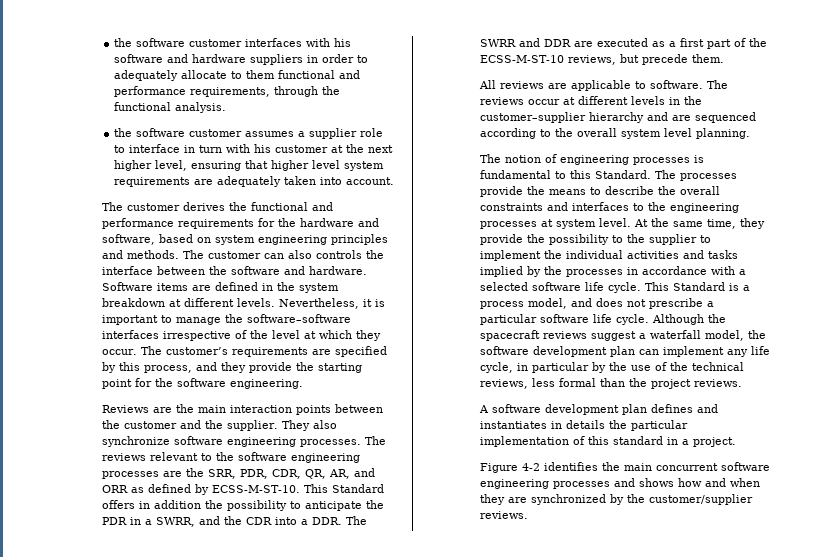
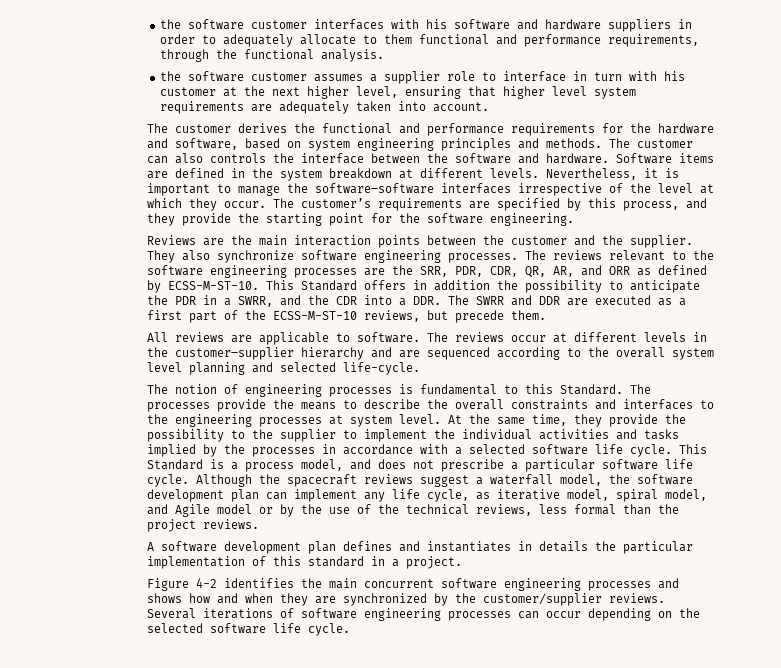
- The reviews occur at different levels in the customer–supplier hierarchy and are sequenced according to the overall system level planning.
+ The reviews occur at different levels in the customer–supplier hierarchy and are sequenced according to the overall system level planning and selected life-cycle.
- Although the spacecraft reviews suggest a waterfall model, the software development plan can implement any life cycle, in particular by the use of the technical reviews, less formal than the project reviews.
+ Although the spacecraft reviews suggest a waterfall model, the software development plan can implement any life cycle, as iterative model, spiral model, and Agile model or by the use of the technical reviews, less formal than the project reviews.
+ Several iterations of software engineering processes can occur depending on the selected software life cycle.

